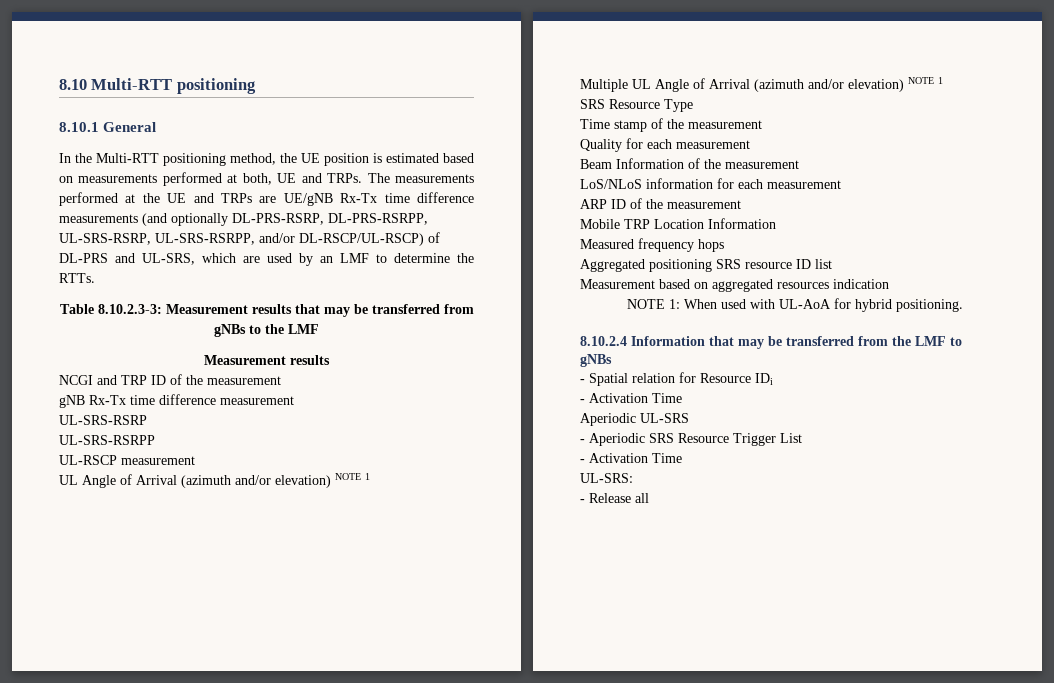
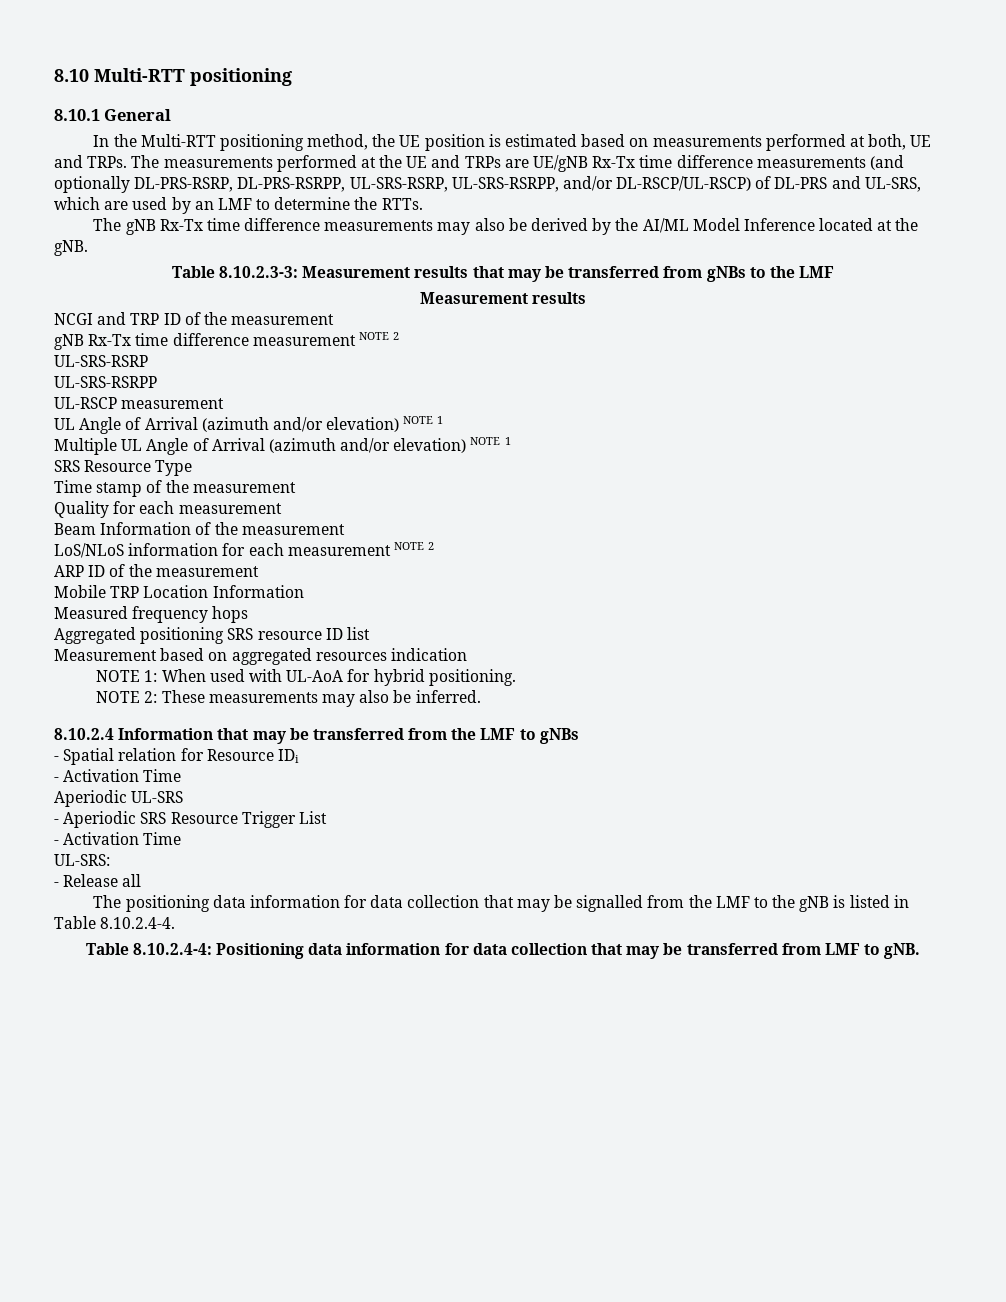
+ The gNB Rx-Tx time difference measurements may also be derived by the AI/ML Model Inference located at the gNB.
- gNB Rx-Tx time difference measurement
+ gNB Rx-Tx time difference measurement NOTE 2
- LoS/NLoS information for each measurement
+ LoS/NLoS information for each measurement NOTE 2
+ NOTE 2: These measurements may also be inferred.
+ The positioning data information for data collection that may be signalled from the LMF to the gNB is listed in Table 8.10.2.4-4.
+ Table 8.10.2.4-4: Positioning data information for data collection that may be transferred from LMF to gNB.

